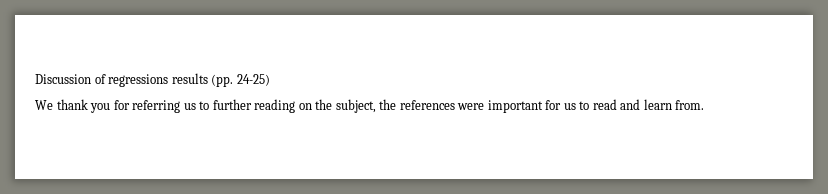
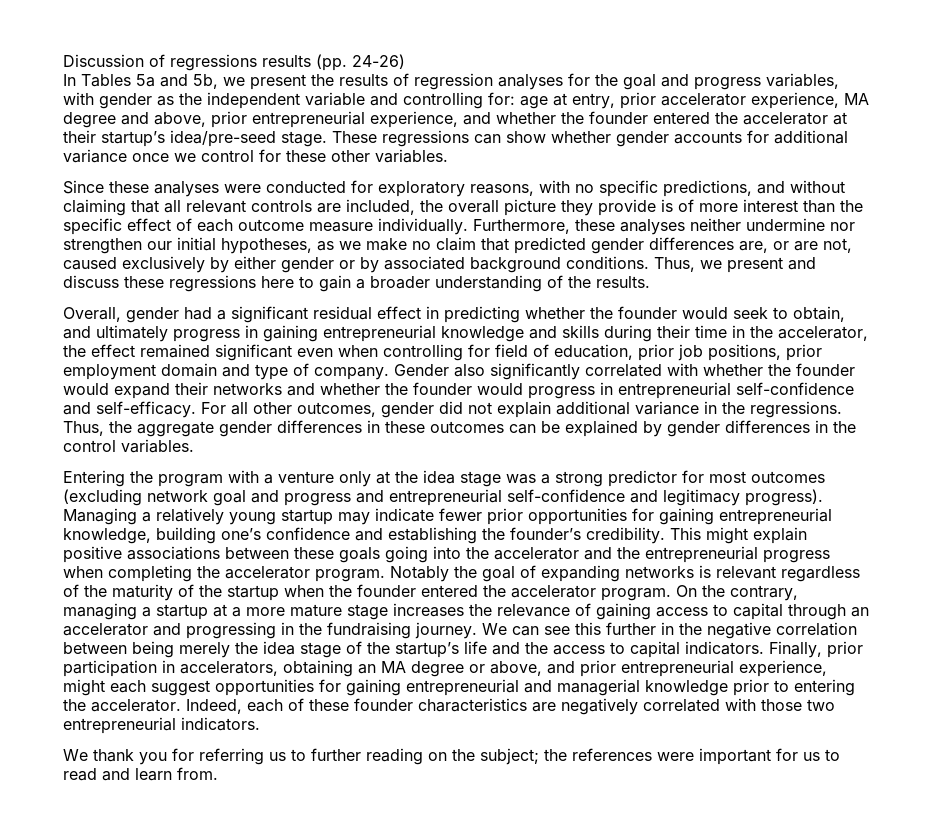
- Discussion of regressions results (pp. 24-25)
+ Discussion of regressions results (pp. 24-26)
+ In Tables 5a and 5b, we present the results of regression analyses for the goal and progress variables, with gender as the independent variable and controlling for: age at entry, prior accelerator experience, MA degree and above, prior entrepreneurial experience, and whether the founder entered the accelerator at their startup’s idea/pre-seed stage. These regressions can show whether gender accounts for additional variance once we control for these other variables.
+ Since these analyses were conducted for exploratory reasons, with no specific predictions, and without claiming that all relevant controls are included, the overall picture they provide is of more interest than the specific effect of each outcome measure individually. Furthermore, these analyses neither undermine nor strengthen our initial hypotheses, as we make no claim that predicted gender differences are, or are not, caused exclusively by either gender or by associated background conditions. Thus, we present and discuss these regressions here to gain a broader understanding of the results.
+ Overall, gender had a significant residual effect in predicting whether the founder would seek to obtain, and ultimately progress in gaining entrepreneurial knowledge and skills during their time in the accelerator, the effect remained significant even when controlling for field of education, prior job positions, prior employment domain and type of company. Gender also significantly correlated with whether the founder would expand their networks and whether the founder would progress in entrepreneurial self-confidence and self-efficacy. For all other outcomes, gender did not explain additional variance in the regressions. Thus, the aggregate gender differences in these outcomes can be explained by gender differences in the control variables.
+ Entering the program with a venture only at the idea stage was a strong predictor for most outcomes (excluding network goal and progress and entrepreneurial self-confidence and legitimacy progress). Managing a relatively young startup may indicate fewer prior opportunities for gaining entrepreneurial knowledge, building one’s confidence and establishing the founder’s credibility. This might explain positive associations between these goals going into the accelerator and the entrepreneurial progress when completing the accelerator program. Notably the goal of expanding networks is relevant regardless of the maturity of the startup when the founder entered the accelerator program. On the contrary, managing a startup at a more mature stage increases the relevance of gaining access to capital through an accelerator and progressing in the fundraising journey. We can see this further in the negative correlation between being merely the idea stage of the startup’s life and the access to capital indicators. Finally, prior participation in accelerators, obtaining an MA degree or above, and prior entrepreneurial experience, might each suggest opportunities for gaining entrepreneurial and managerial knowledge prior to entering the accelerator. Indeed, each of these founder characteristics are negatively correlated with those two entrepreneurial indicators.
- We thank you for referring us to further reading on the subject, the references were important for us to read and learn from.
+ We thank you for referring us to further reading on the subject; the references were important for us to read and learn from.

